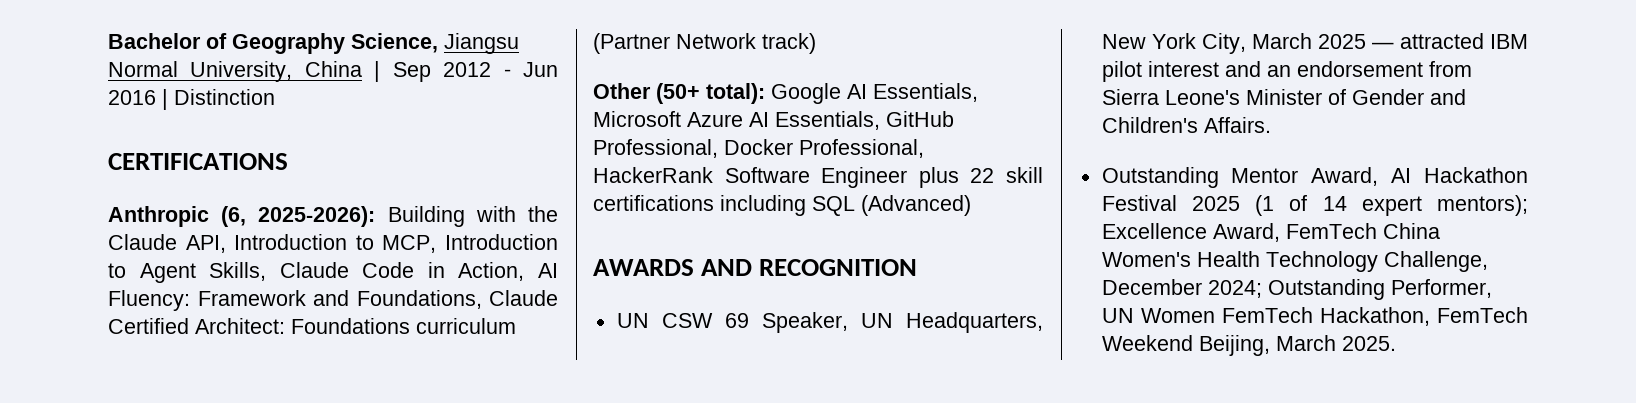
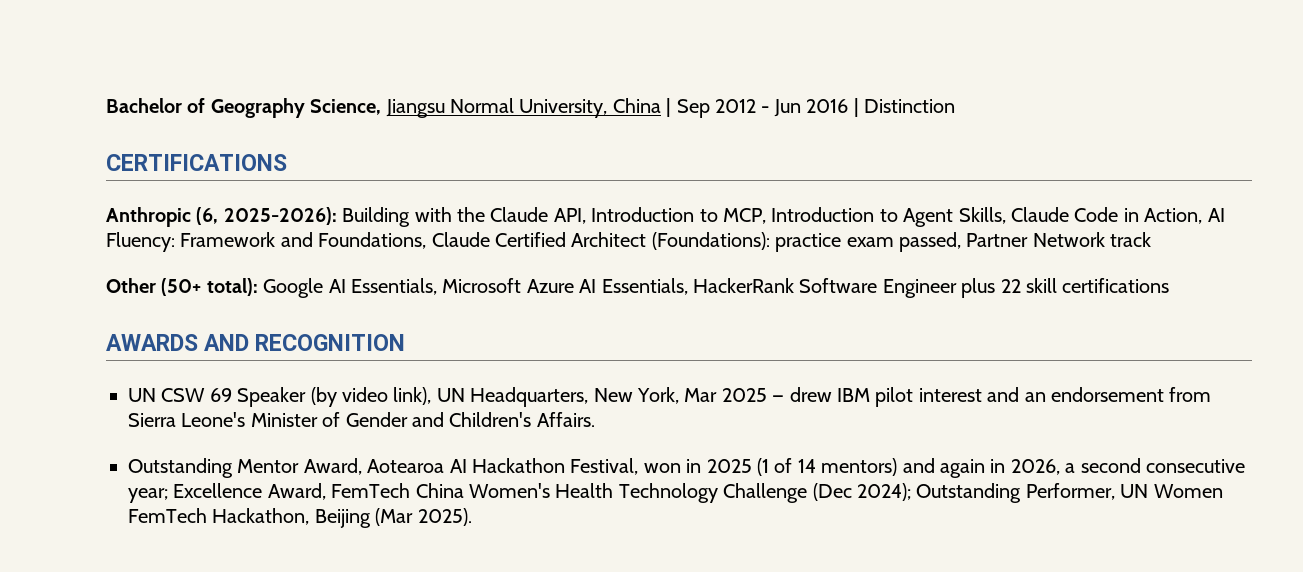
- Anthropic (6, 2025-2026): Building with the Claude API, Introduction to MCP, Introduction to Agent Skills, Claude Code in Action, AI Fluency: Framework and Foundations, Claude Certified Architect: Foundations curriculum (Partner Network track)
+ Anthropic (6, 2025-2026): Building with the Claude API, Introduction to MCP, Introduction to Agent Skills, Claude Code in Action, AI Fluency: Framework and Foundations, Claude Certified Architect (Foundations): practice exam passed, Partner Network track
- Other (50+ total): Google AI Essentials, Microsoft Azure AI Essentials, GitHub Professional, Docker Professional, HackerRank Software Engineer plus 22 skill certifications including SQL (Advanced)
+ Other (50+ total): Google AI Essentials, Microsoft Azure AI Essentials, HackerRank Software Engineer plus 22 skill certifications
- UN CSW 69 Speaker, UN Headquarters, New York City, March 2025 — attracted IBM pilot interest and an endorsement from Sierra Leone's Minister of Gender and Children's Affairs.
+ UN CSW 69 Speaker (by video link), UN Headquarters, New York, Mar 2025 — drew IBM pilot interest and an endorsement from Sierra Leone's Minister of Gender and Children's Affairs.
- Outstanding Mentor Award, AI Hackathon Festival 2025 (1 of 14 expert mentors); Excellence Award, FemTech China Women's Health Technology Challenge, December 2024; Outstanding Performer, UN Women FemTech Hackathon, FemTech Weekend Beijing, March 2025.
+ Outstanding Mentor Award, Aotearoa AI Hackathon Festival, won in 2025 (1 of 14 mentors) and again in 2026, a second consecutive year; Excellence Award, FemTech China Women's Health Technology Challenge (Dec 2024); Outstanding Performer, UN Women FemTech Hackathon, Beijing (Mar 2025).

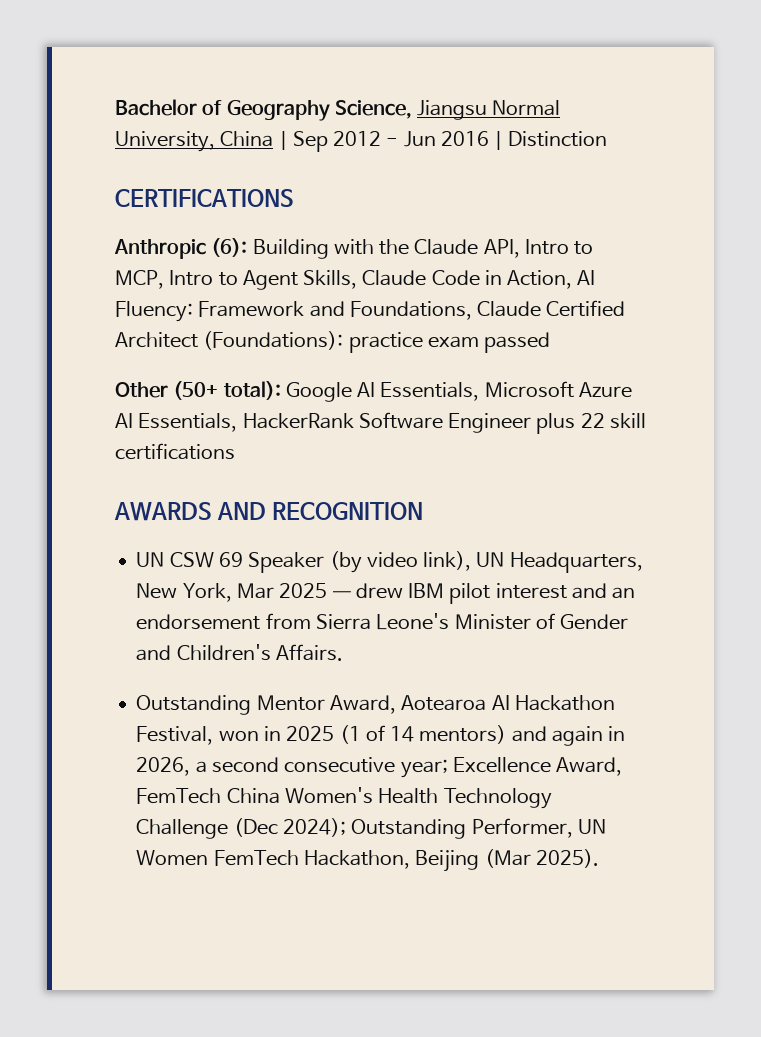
- Anthropic (6, 2025-2026): Building with the Claude API, Introduction to MCP, Introduction to Agent Skills, Claude Code in Action, AI Fluency: Framework and Foundations, Claude Certified Architect (Foundations): practice exam passed, Partner Network track
+ Anthropic (6): Building with the Claude API, Intro to MCP, Intro to Agent Skills, Claude Code in Action, AI Fluency: Framework and Foundations, Claude Certified Architect (Foundations): practice exam passed

